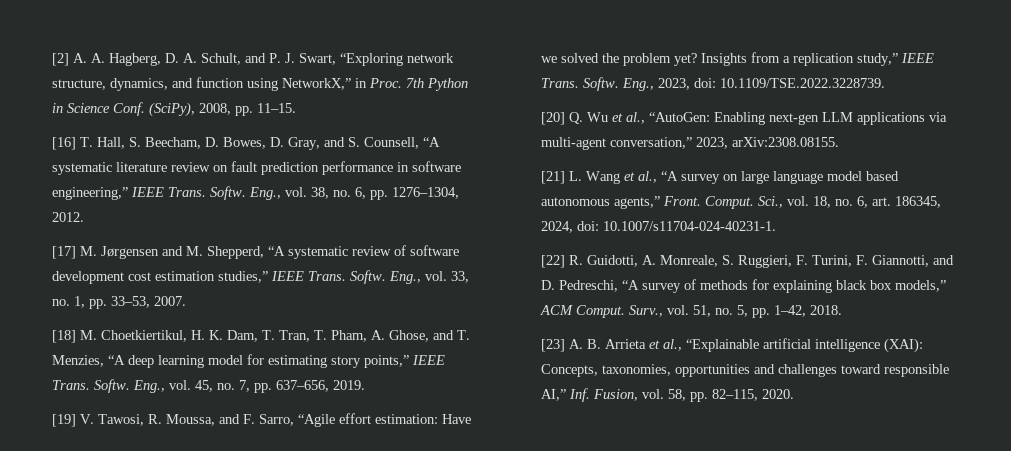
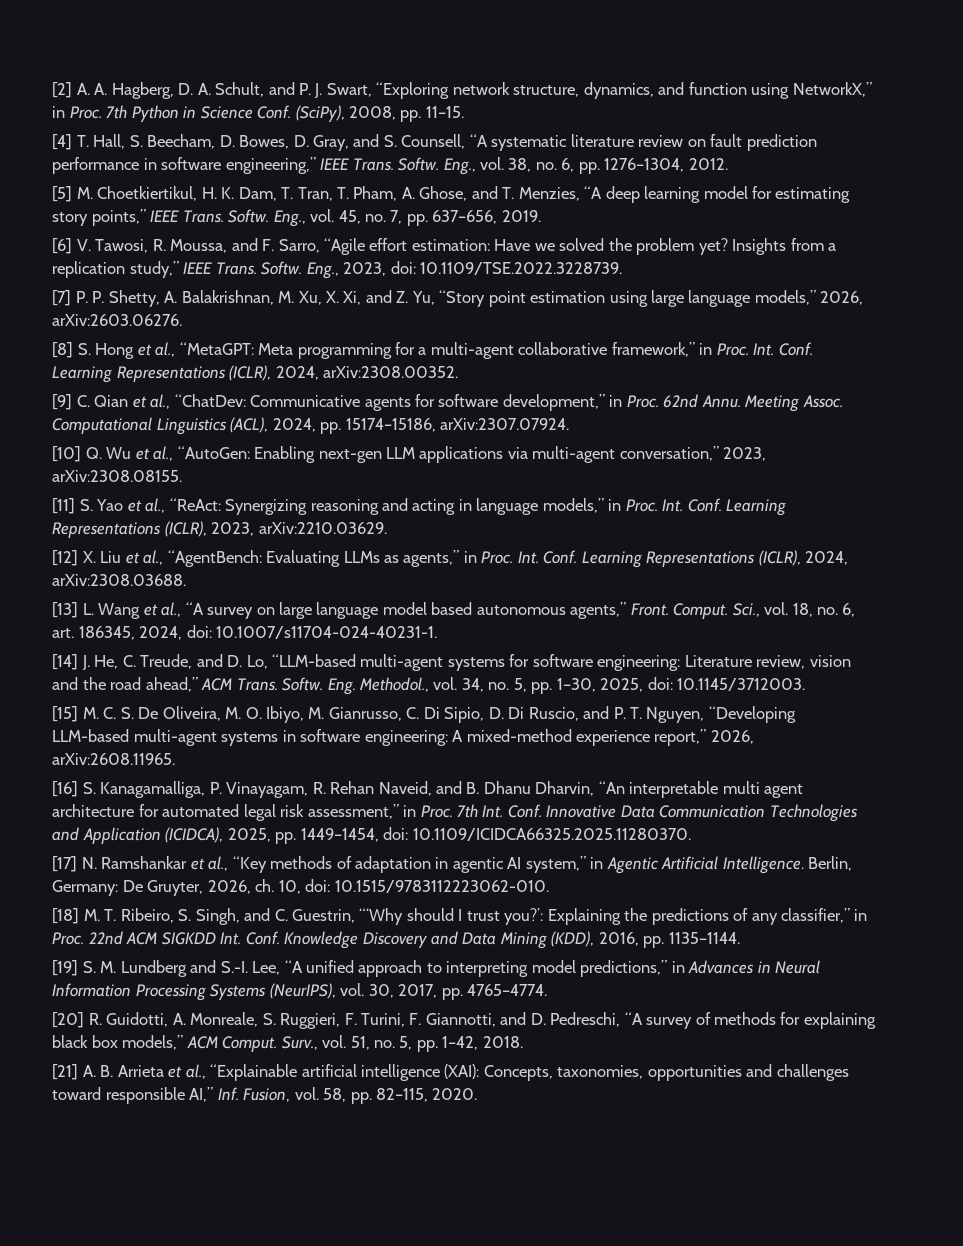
- [16] T. Hall, S. Beecham, D. Bowes, D. Gray, and S. Counsell, “A systematic literature review on fault prediction performance in software engineering,” IEEE Trans.
+ [4] T. Hall, S. Beecham, D. Bowes, D. Gray, and S. Counsell, “A systematic literature review on fault prediction performance in software engineering,” IEEE Trans.
- [17] M. Jørgensen and M. Shepperd, “A systematic review of software development cost estimation studies,” IEEE Trans. Softw. Eng., vol. 33, no. 1, pp. 33–53, 2007.
- [18] M. Choetkiertikul, H. K. Dam, T. Tran, T. Pham, A. Ghose, and T. Menzies, “A deep learning model for estimating story points,” IEEE Trans.
+ [5] M. Choetkiertikul, H. K. Dam, T. Tran, T. Pham, A. Ghose, and T. Menzies, “A deep learning model for estimating story points,” IEEE Trans.
- [19] V. Tawosi, R. Moussa, and F. Sarro, “Agile effort estimation: Have we solved the problem yet?
+ [6] V. Tawosi, R. Moussa, and F. Sarro, “Agile effort estimation: Have we solved the problem yet?
- [20] Q. Wu et al., “AutoGen: Enabling next-gen LLM applications via multi-agent conversation,” 2023, arXiv:2308.08155.
+ [7] P. P. Shetty, A. Balakrishnan, M. Xu, X. Xi, and Z. Yu, “Story point estimation using large language models,” 2026, arXiv:2603.06276.
+ [8] S. Hong et al., “MetaGPT: Meta programming for a multi-agent collaborative framework,” in Proc. Int. Conf. Learning Representations (ICLR), 2024, arXiv:2308.00352.
+ [9] C. Qian et al., “ChatDev: Communicative agents for software development,” in Proc. 62nd Annu. Meeting Assoc. Computational Linguistics (ACL), 2024, pp. 15174–15186, arXiv:2307.07924.
+ [10] Q. Wu et al., “AutoGen: Enabling next-gen LLM applications via multi-agent conversation,” 2023, arXiv:2308.08155.
- [21] L. Wang et al., “A survey on large language model based autonomous agents,” Front.
+ [11] S. Yao et al., “ReAct: Synergizing reasoning and acting in language models,” in Proc. Int. Conf. Learning Representations (ICLR), 2023, arXiv:2210.03629.
+ [12] X. Liu et al., “AgentBench: Evaluating LLMs as agents,” in Proc. Int. Conf. Learning Representations (ICLR), 2024, arXiv:2308.03688.
+ [13] L. Wang et al., “A survey on large language model based autonomous agents,” Front.
- [22] R. Guidotti, A. Monreale, S. Ruggieri, F. Turini, F. Giannotti, and D. Pedreschi, “A survey of methods for explaining black box models,” ACM Comput.
+ [14] J. He, C. Treude, and D. Lo, “LLM-based multi-agent systems for software engineering: Literature review, vision and the road ahead,” ACM Trans. Softw. Eng. Methodol., vol. 34, no. 5, pp. 1–30, 2025, doi: 10.1145/3712003.
+ [15] M. C. S. De Oliveira, M. O. Ibiyo, M. Gianrusso, C. Di Sipio, D. Di Ruscio, and P. T. Nguyen, “Developing LLM-based multi-agent systems in software engineering: A mixed-method experience report,” 2026, arXiv:2608.11965.
+ [16] S. Kanagamalliga, P. Vinayagam, R. Rehan Naveid, and B. Dhanu Dharvin, “An interpretable multi agent architecture for automated legal risk assessment,” in Proc. 7th Int. Conf. Innovative Data Communication Technologies and Application (ICIDCA), 2025, pp. 1449–1454, doi: 10.1109/ICIDCA66325.2025.11280370.
+ [17] N. Ramshankar et al., “Key methods of adaptation in agentic AI system,” in Agentic Artificial Intelligence. Berlin, Germany: De Gruyter, 2026, ch. 10, doi: 10.1515/9783112223062-010.
+ [18] M. T. Ribeiro, S. Singh, and C. Guestrin, “‘Why should I trust you?’: Explaining the predictions of any classifier,” in Proc. 22nd ACM SIGKDD Int. Conf. Knowledge Discovery and Data Mining (KDD), 2016, pp. 1135–1144.
+ [19] S. M. Lundberg and S.-I. Lee, “A unified approach to interpreting model predictions,” in Advances in Neural Information Processing Systems (NeurIPS), vol. 30, 2017, pp. 4765–4774.
+ [20] R. Guidotti, A. Monreale, S. Ruggieri, F. Turini, F. Giannotti, and D. Pedreschi, “A survey of methods for explaining black box models,” ACM Comput.
- [23] A. B. Arrieta et al., “Explainable artificial intelligence (XAI): Concepts, taxonomies, opportunities and challenges toward responsible AI,” Inf. Fusion, vol. 58, pp. 82–115, 2020.
+ [21] A. B. Arrieta et al., “Explainable artificial intelligence (XAI): Concepts, taxonomies, opportunities and challenges toward responsible AI,” Inf. Fusion, vol. 58, pp. 82–115, 2020.

